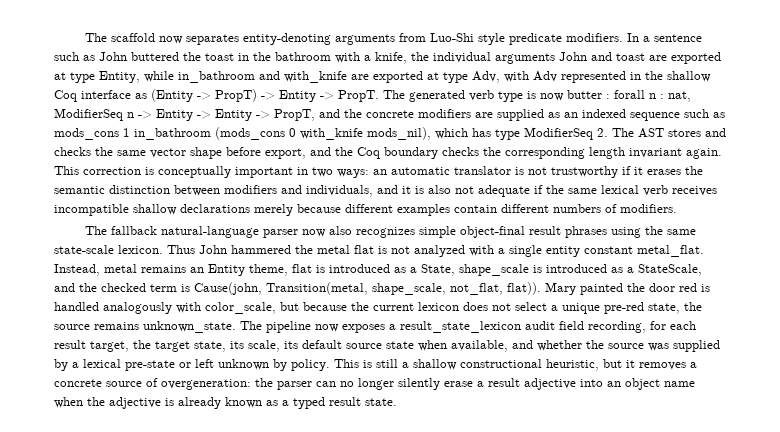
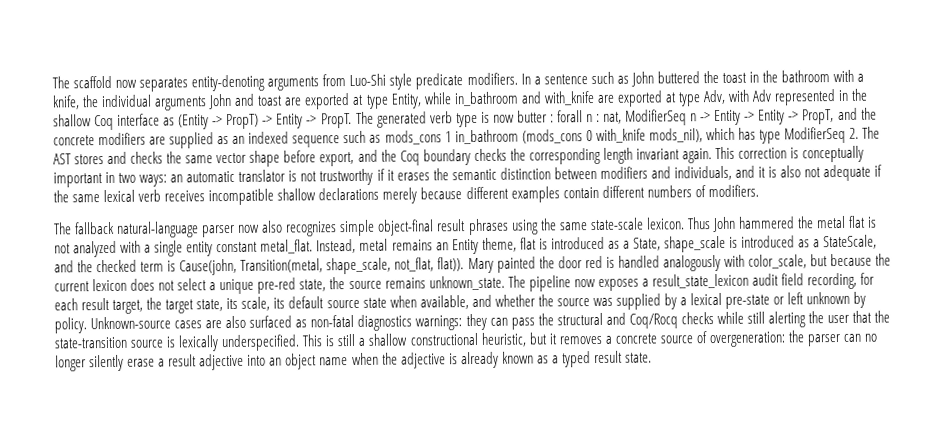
+ Unknown-source cases are also surfaced as non-fatal diagnostics warnings: they can pass the structural and Coq/Rocq checks while still alerting the user that the state-transition source is lexically underspecified.

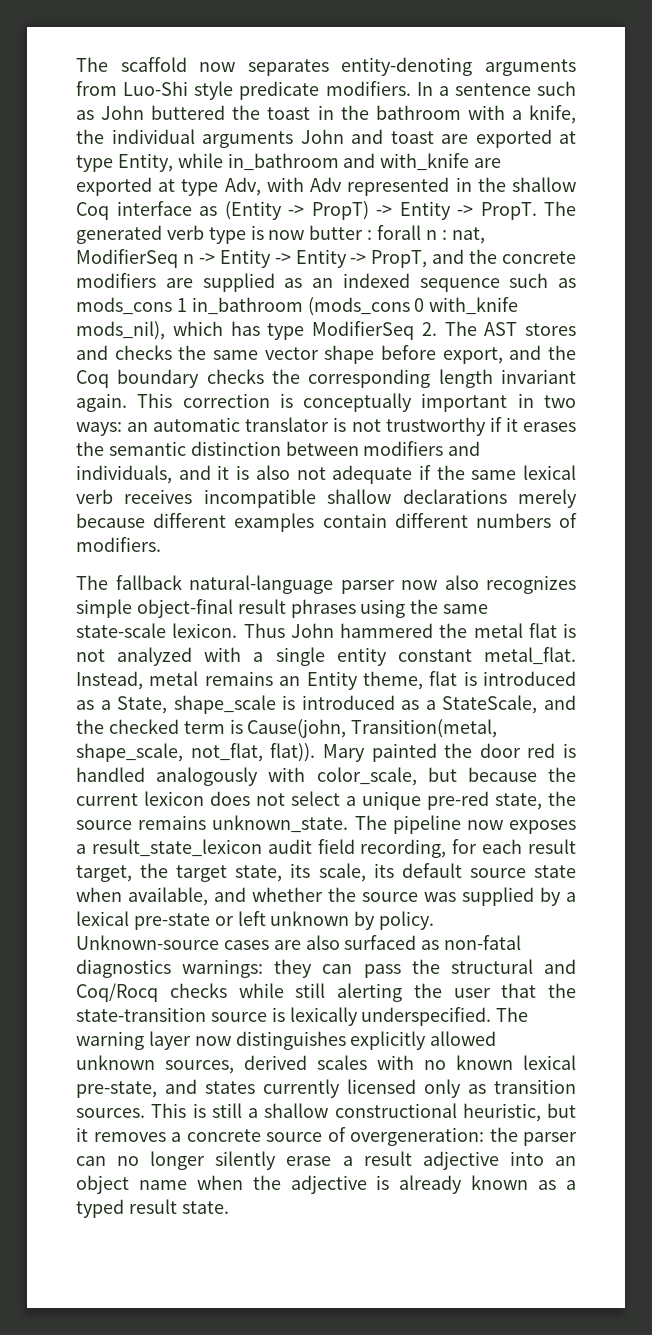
+ The warning layer now distinguishes explicitly allowed unknown sources, derived scales with no known lexical pre-state, and states currently licensed only as transition sources.

